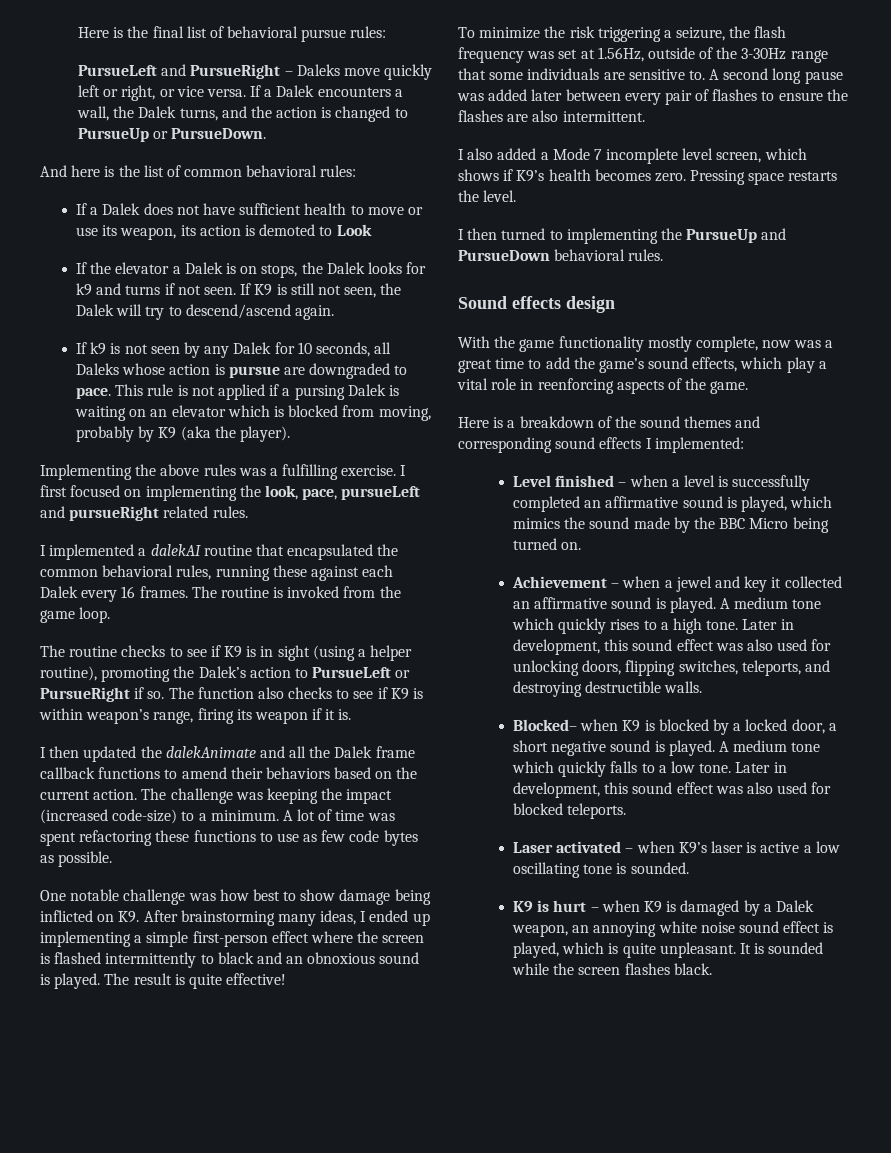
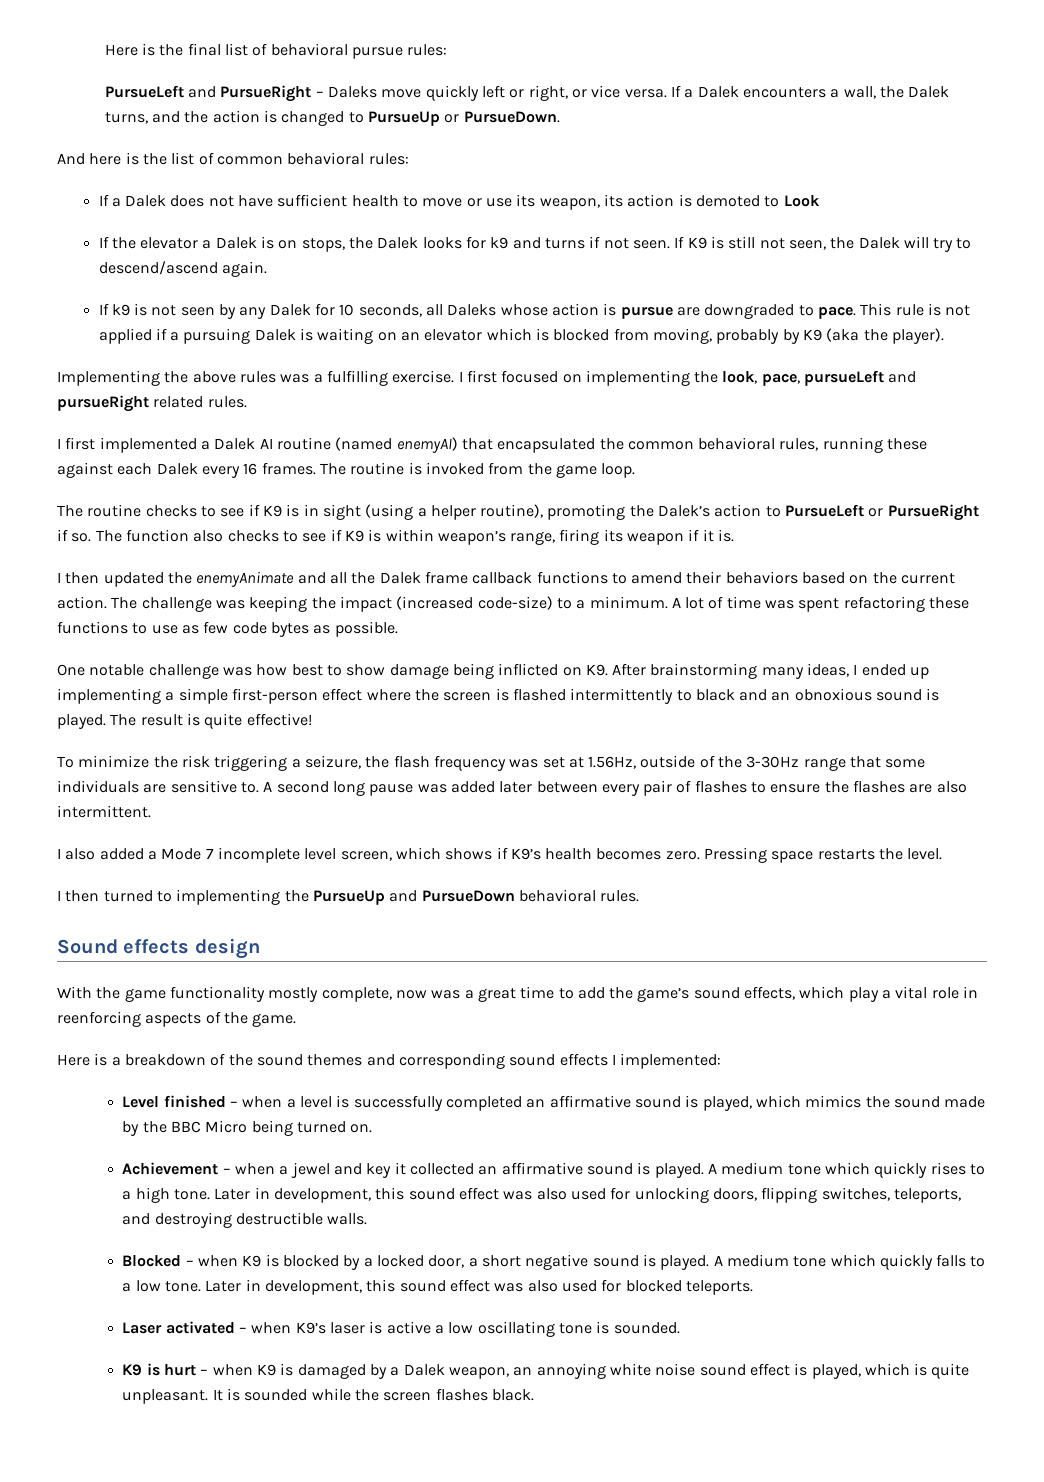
- This rule is not applied if a pursing Dalek is waiting on an elevator which is blocked from moving, probably by K9 (aka the player).
+ This rule is not applied if a pursuing Dalek is waiting on an elevator which is blocked from moving, probably by K9 (aka the player).
- I implemented a dalekAI routine that encapsulated the common behavioral rules, running these against each Dalek every 16 frames.
+ I first implemented a Dalek AI routine (named enemyAI) that encapsulated the common behavioral rules, running these against each Dalek every 16 frames.
- I then updated the dalekAnimate and all the Dalek frame callback functions to amend their behaviors based on the current action.
+ I then updated the enemyAnimate and all the Dalek frame callback functions to amend their behaviors based on the current action.
- Blocked– when K9 is blocked by a locked door, a short negative sound is played.
+ Blocked – when K9 is blocked by a locked door, a short negative sound is played.

